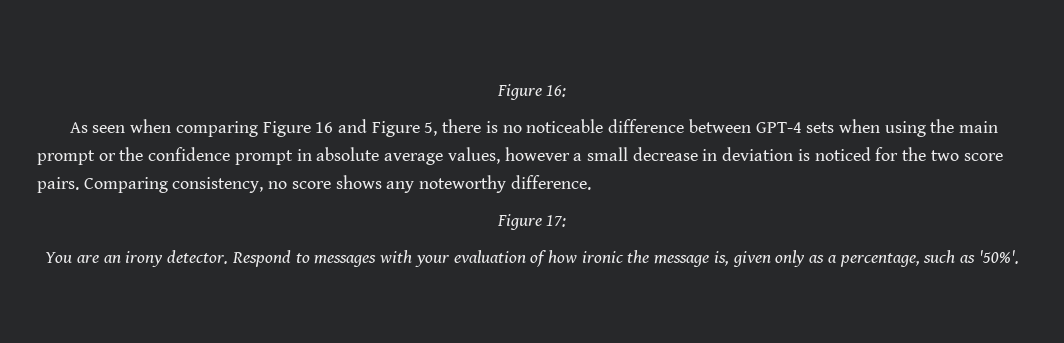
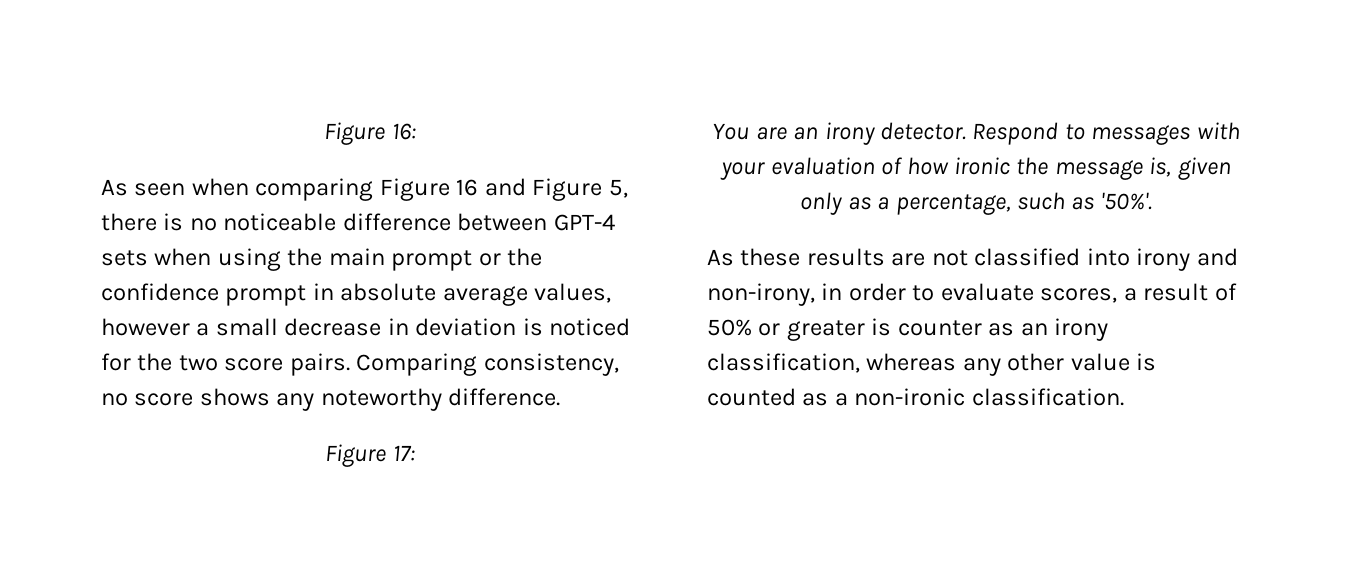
+ As these results are not classified into irony and non-irony, in order to evaluate scores, a result of 50% or greater is counter as an irony classification, whereas any other value is counted as a non-ironic classification.

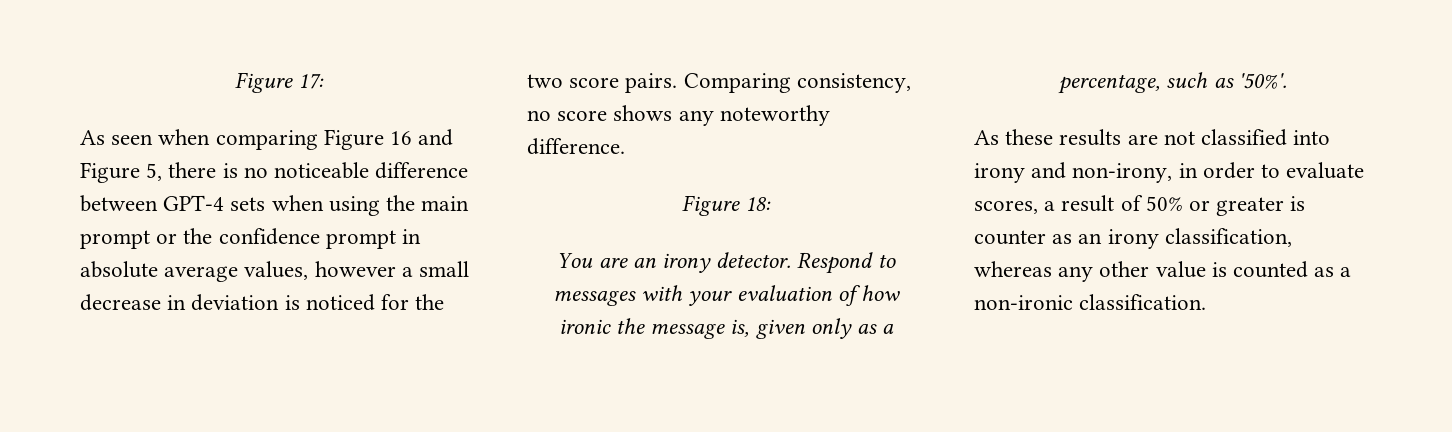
- Figure 16:
+ Figure 17:
- Figure 17:
+ Figure 18:

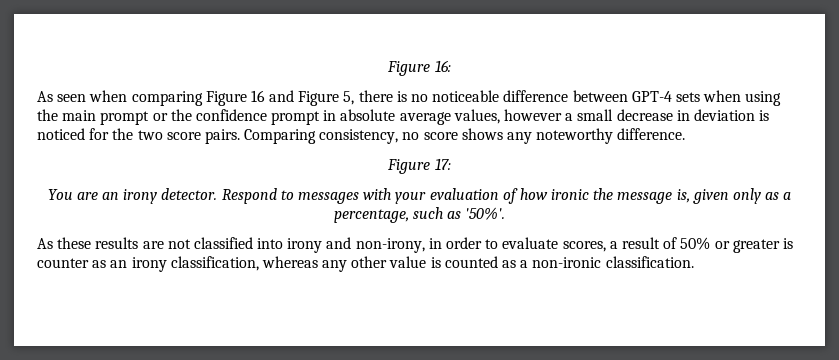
- Figure 17:
+ Figure 16:
- Figure 18:
+ Figure 17:

